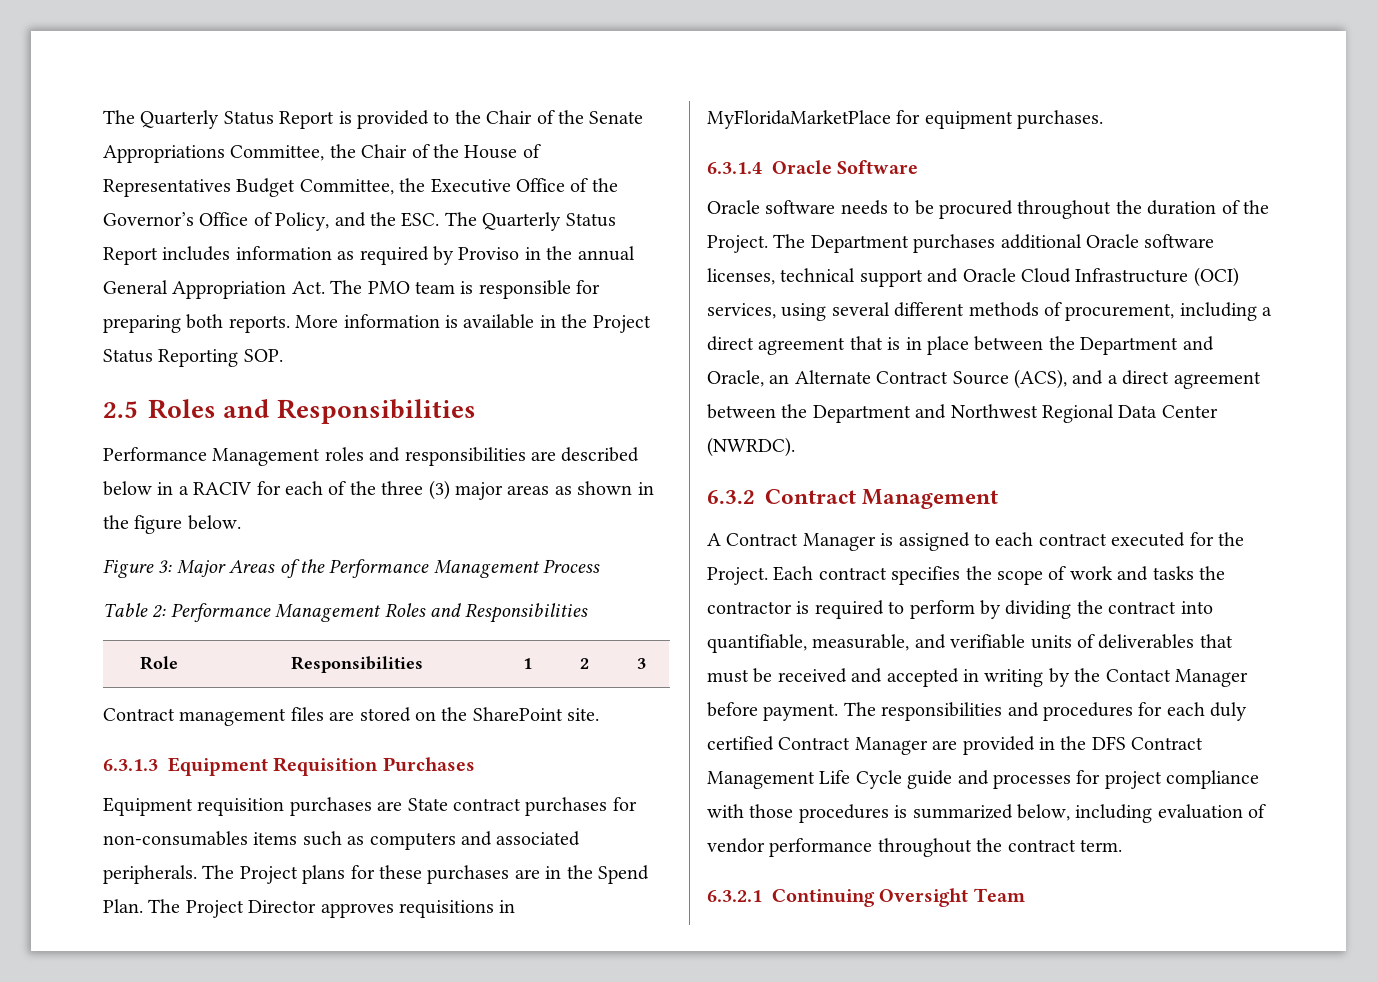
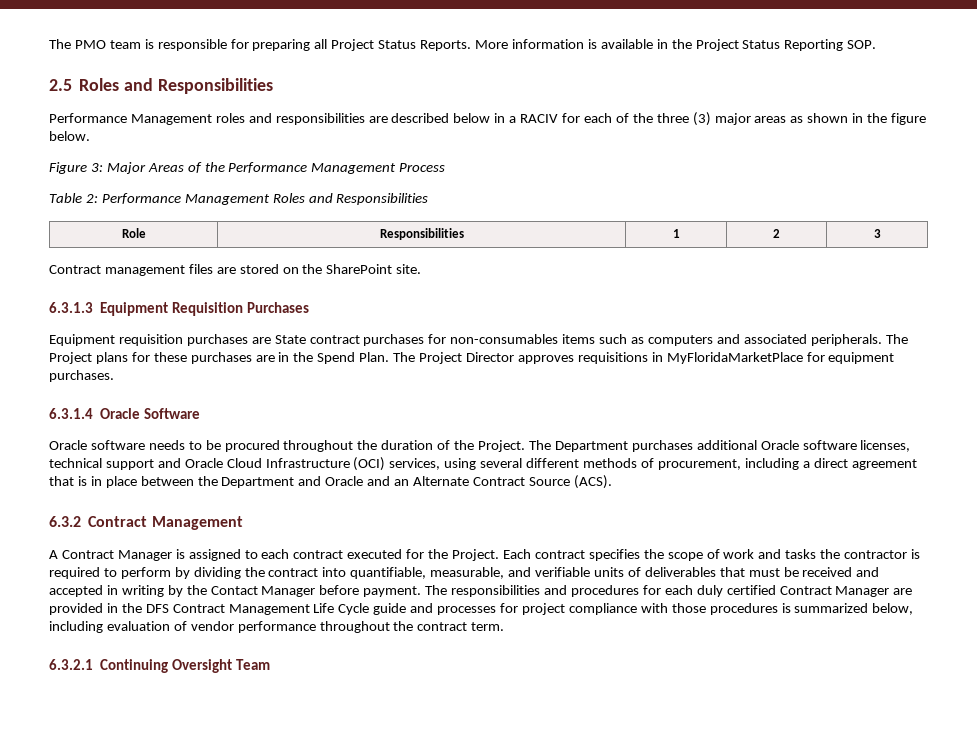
- The Quarterly Status Report is provided to the Chair of the Senate Appropriations Committee, the Chair of the House of Representatives Budget Committee, the Executive Office of the Governor’s Office of Policy, and the ESC. The Quarterly Status Report includes information as required by Proviso in the annual General Appropriation Act. The PMO team is responsible for preparing both reports.
+ The PMO team is responsible for preparing all Project Status Reports.
- The Department purchases additional Oracle software licenses, technical support and Oracle Cloud Infrastructure (OCI) services, using several different methods of procurement, including a direct agreement that is in place between the Department and Oracle, an Alternate Contract Source (ACS), and a direct agreement between the Department and Northwest Regional Data Center (NWRDC).
+ The Department purchases additional Oracle software licenses, technical support and Oracle Cloud Infrastructure (OCI) services, using several different methods of procurement, including a direct agreement that is in place between the Department and Oracle and an Alternate Contract Source (ACS).

